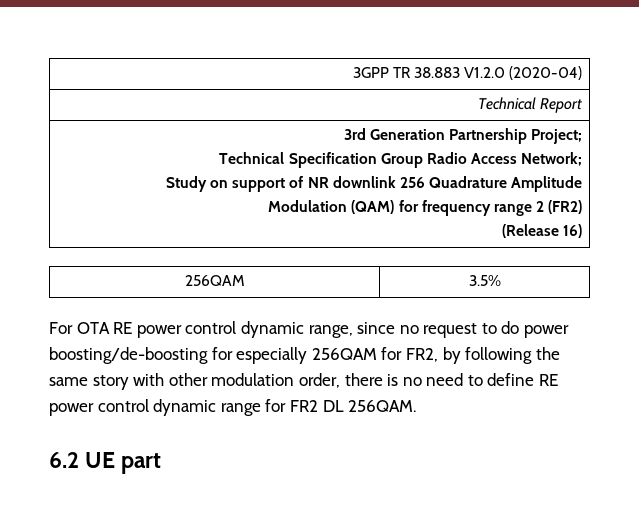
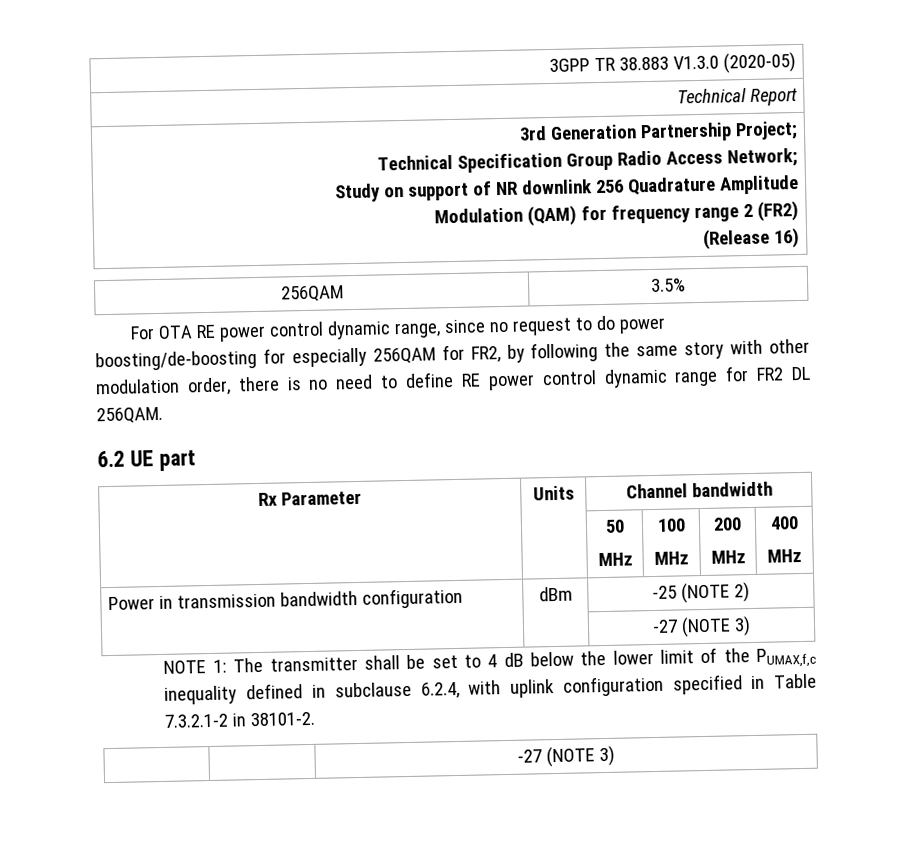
- 3GPP TR 38.883 V1.2.0 (2020-04)
+ 3GPP TR 38.883 V1.3.0 (2020-05)
+ Rx Parameter | Units | Channel bandwidth
+ | | 50
+ MHz | 100
+ MHz | 200
+ MHz | 400
+ MHz
+ Power in transmission bandwidth configuration | dBm | -25 (NOTE 2)
+ | | -27 (NOTE 3)
+ NOTE 1: The transmitter shall be set to 4 dB below the lower limit of the PUMAX,f,c inequality defined in subclause 6.2.4, with uplink configuration specified in Table 7.3.2.1-2 in 38101-2.
+ | | -27 (NOTE 3)

